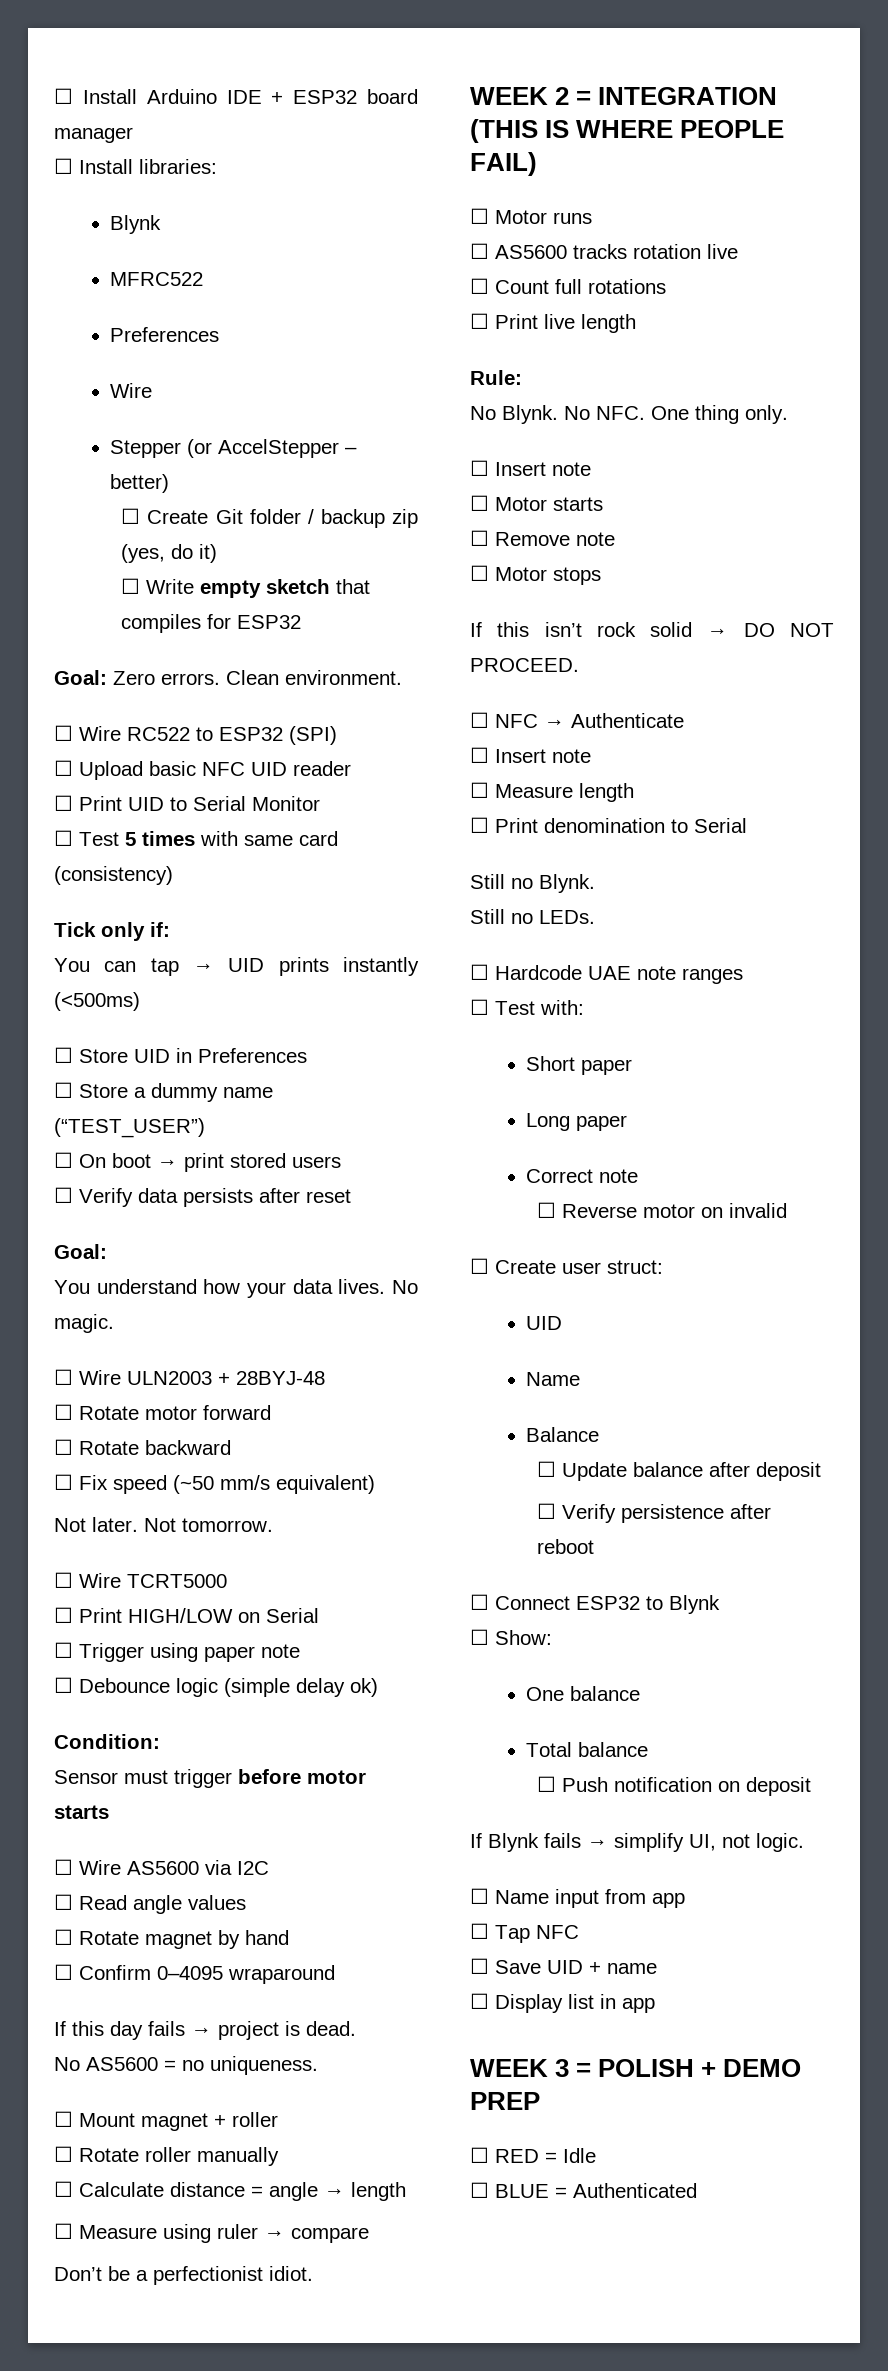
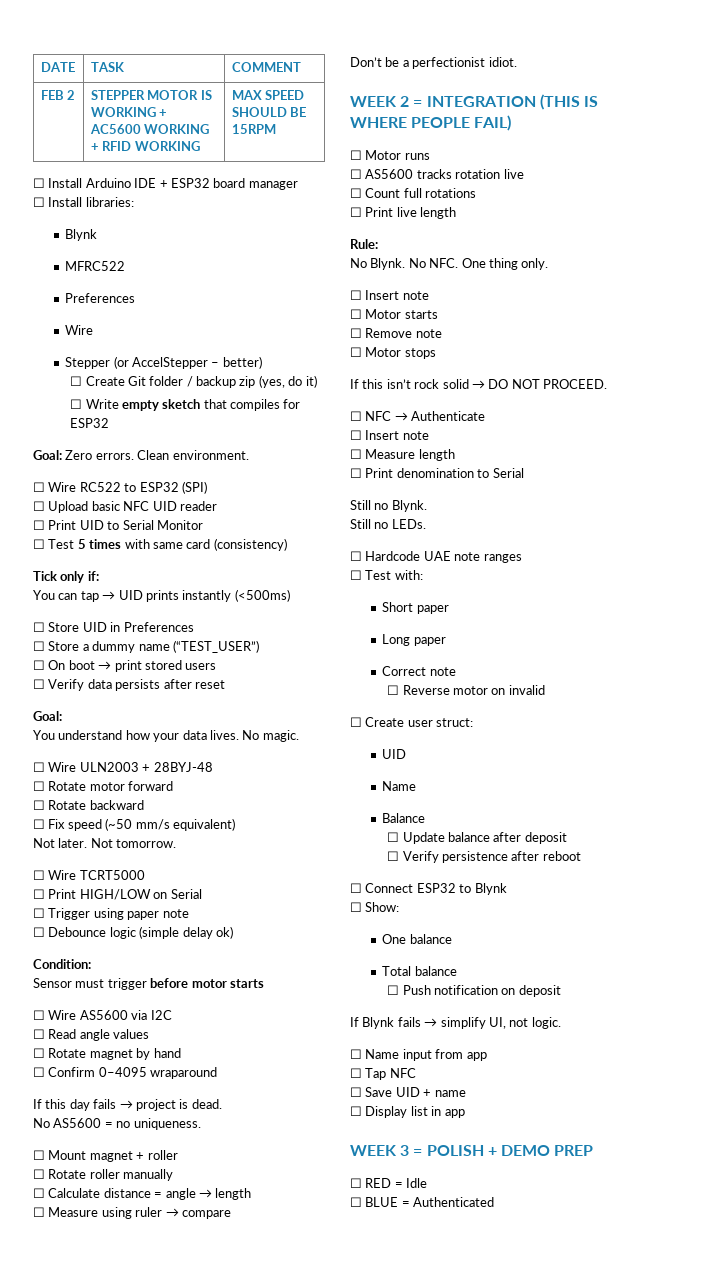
+ DATE | TASK | COMMENT
+ FEB 2 | STEPPER MOTOR IS WORKING + AC5600 WORKING + RFID WORKING | MAX SPEED SHOULD BE 15RPM

